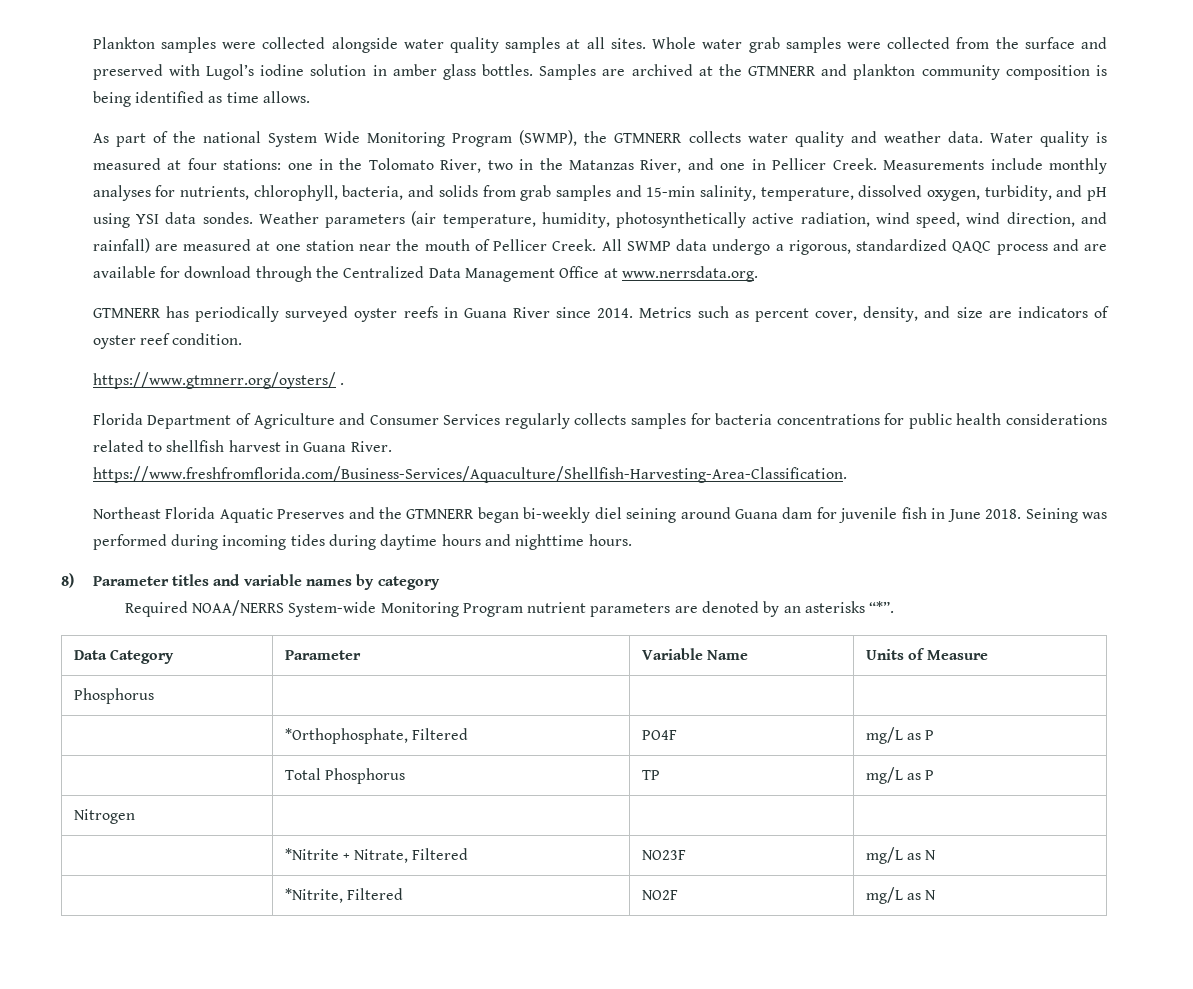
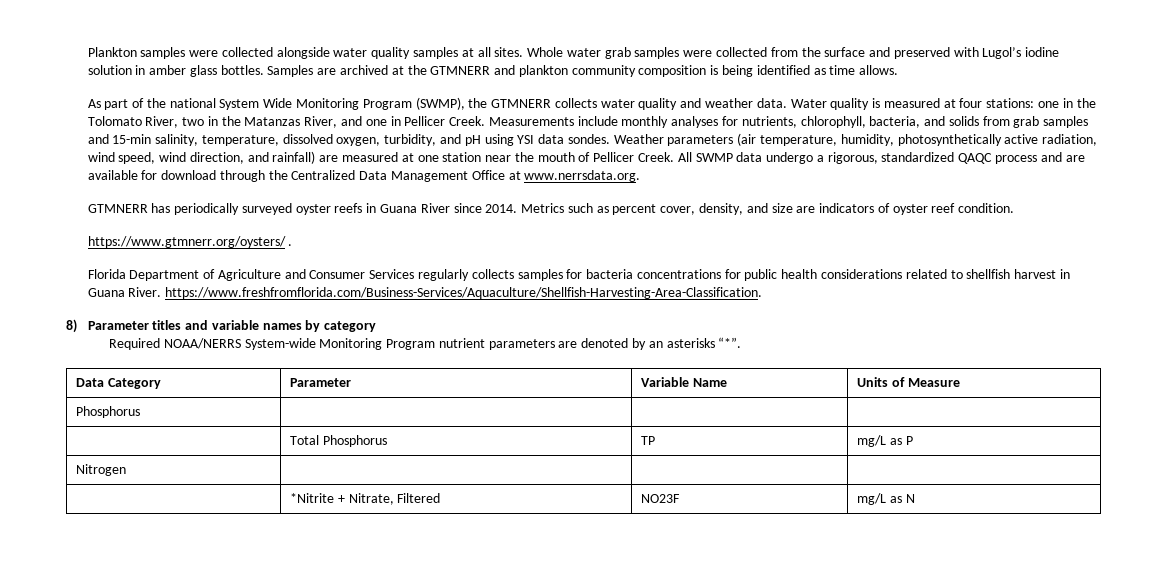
- Northeast Florida Aquatic Preserves and the GTMNERR began bi-weekly diel seining around Guana dam for juvenile fish in June 2018. Seining was performed during incoming tides during daytime hours and nighttime hours.
- | *Orthophosphate, Filtered | PO4F | mg/L as P
- | *Nitrite, Filtered | NO2F | mg/L as N

